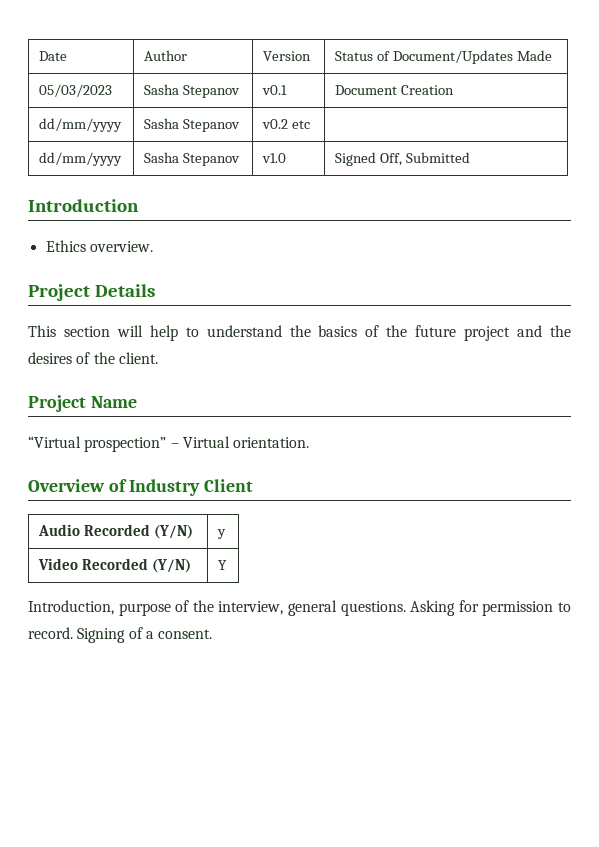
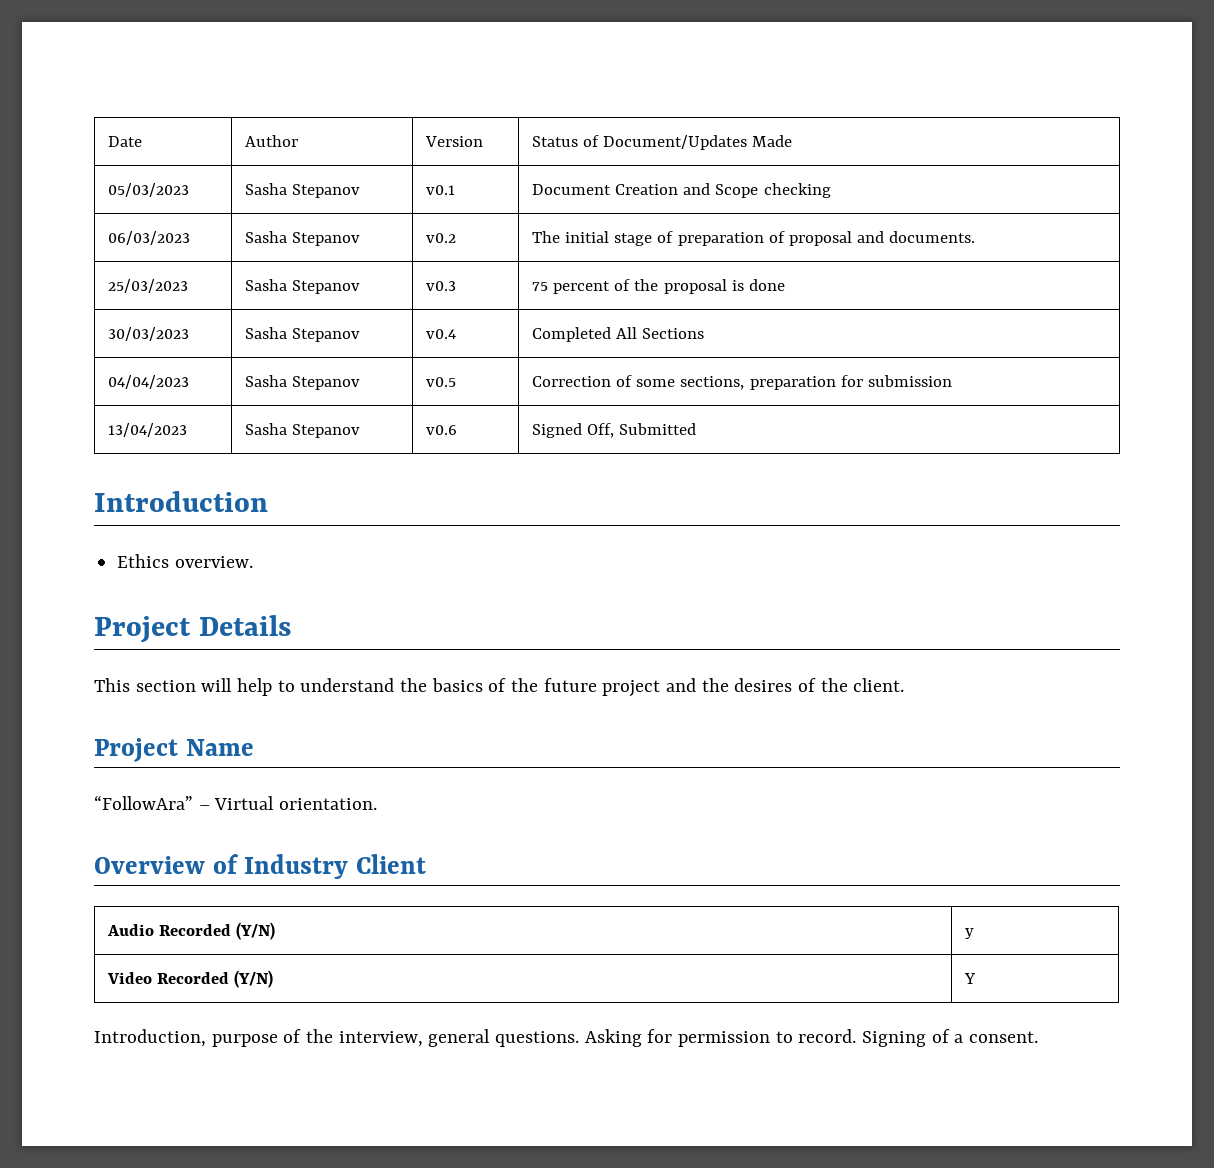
- 05/03/2023 | Sasha Stepanov | v0.1 | Document Creation
- dd/mm/yyyy | Sasha Stepanov | v0.2 etc |
- dd/mm/yyyy | Sasha Stepanov | v1.0 | Signed Off, Submitted
+ 05/03/2023 | Sasha Stepanov | v0.1 | Document Creation and Scope checking
+ 06/03/2023 | Sasha Stepanov | v0.2 | The initial stage of preparation of proposal and documents.
+ 25/03/2023 | Sasha Stepanov | v0.3 | 75 percent of the proposal is done
+ 30/03/2023 | Sasha Stepanov | v0.4 | Completed All Sections
+ 04/04/2023 | Sasha Stepanov | v0.5 | Correction of some sections, preparation for submission
+ 13/04/2023 | Sasha Stepanov | v0.6 | Signed Off, Submitted
- “Virtual prospection” – Virtual orientation.
+ “FollowAra” – Virtual orientation.

